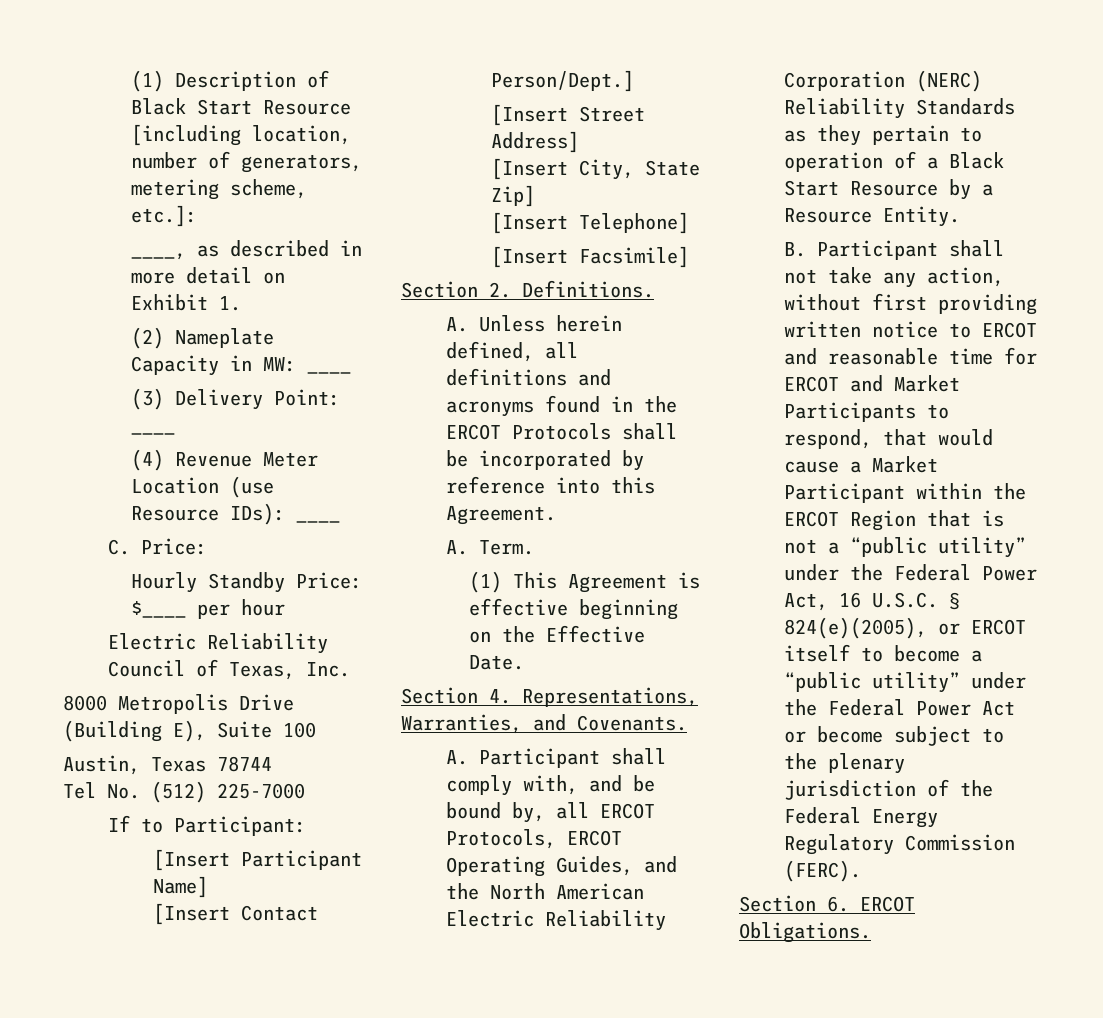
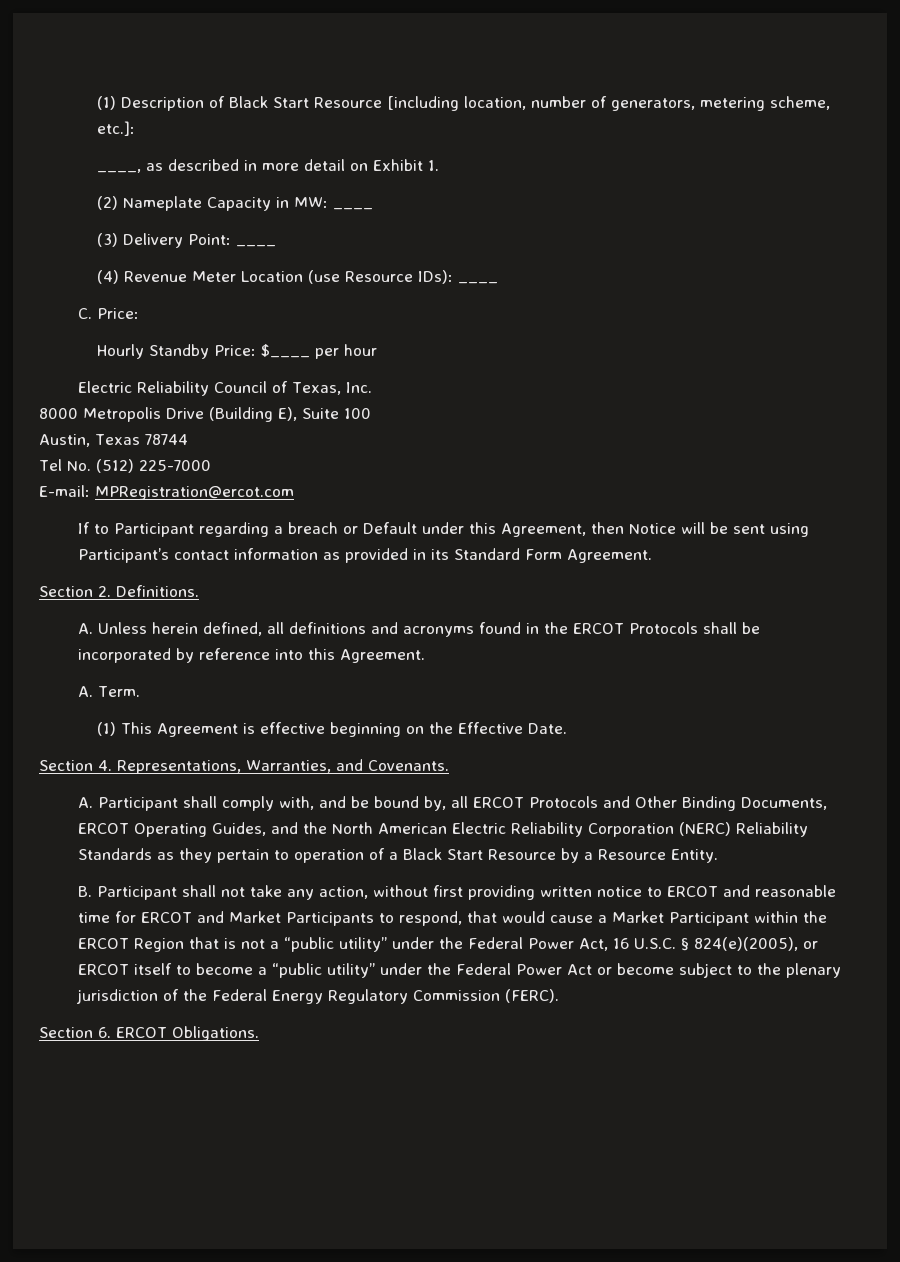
+ E-mail: MPRegistration@ercot.com
- If to Participant:
- [Insert Participant Name]
- [Insert Contact Person/Dept.]
- [Insert Street Address]
- [Insert City, State Zip]
- [Insert Telephone]
- [Insert Facsimile]
+ If to Participant regarding a breach or Default under this Agreement, then Notice will be sent using Participant’s contact information as provided in its Standard Form Agreement.
- A. Participant shall comply with, and be bound by, all ERCOT Protocols, ERCOT Operating Guides, and the North American Electric Reliability Corporation (NERC) Reliability Standards as they pertain to operation of a Black Start Resource by a Resource Entity.
+ A. Participant shall comply with, and be bound by, all ERCOT Protocols and Other Binding Documents, ERCOT Operating Guides, and the North American Electric Reliability Corporation (NERC) Reliability Standards as they pertain to operation of a Black Start Resource by a Resource Entity.

